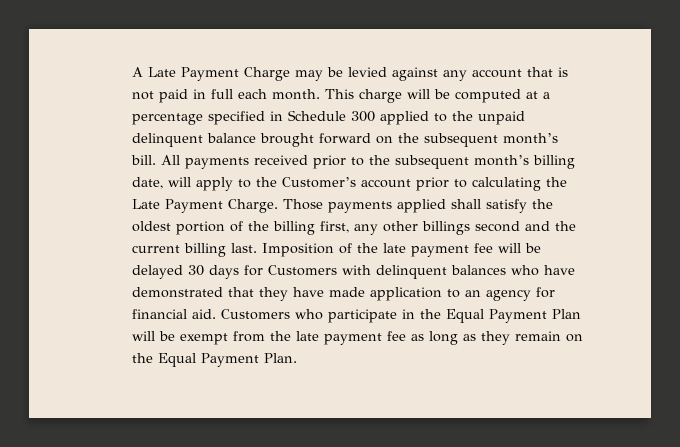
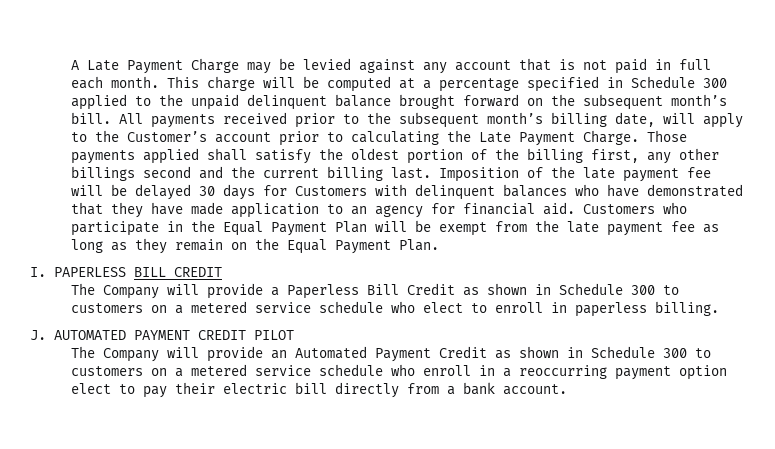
+ I. PAPERLESS BILL CREDIT
+ The Company will provide a Paperless Bill Credit as shown in Schedule 300 to customers on a metered service schedule who elect to enroll in paperless billing.
+ J. AUTOMATED PAYMENT CREDIT PILOT
+ The Company will provide an Automated Payment Credit as shown in Schedule 300 to customers on a metered service schedule who enroll in a reoccurring payment option elect to pay their electric bill directly from a bank account.

